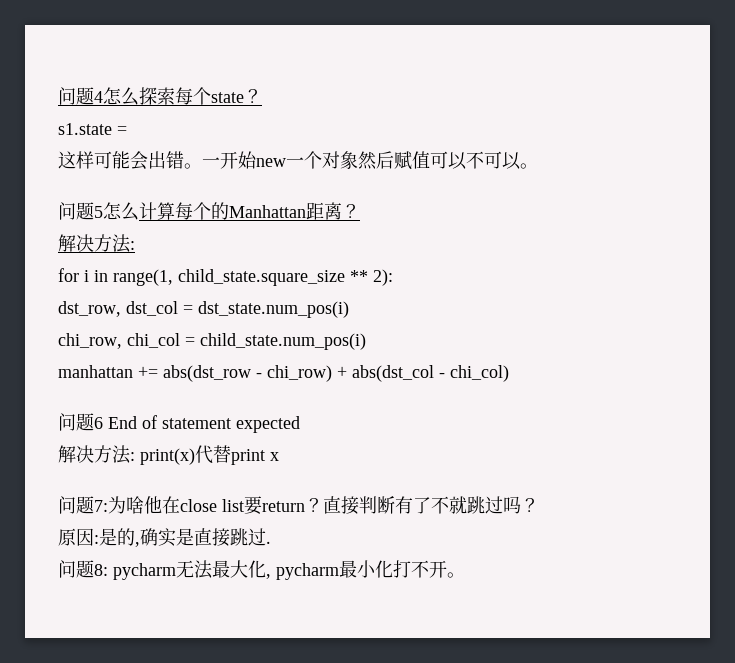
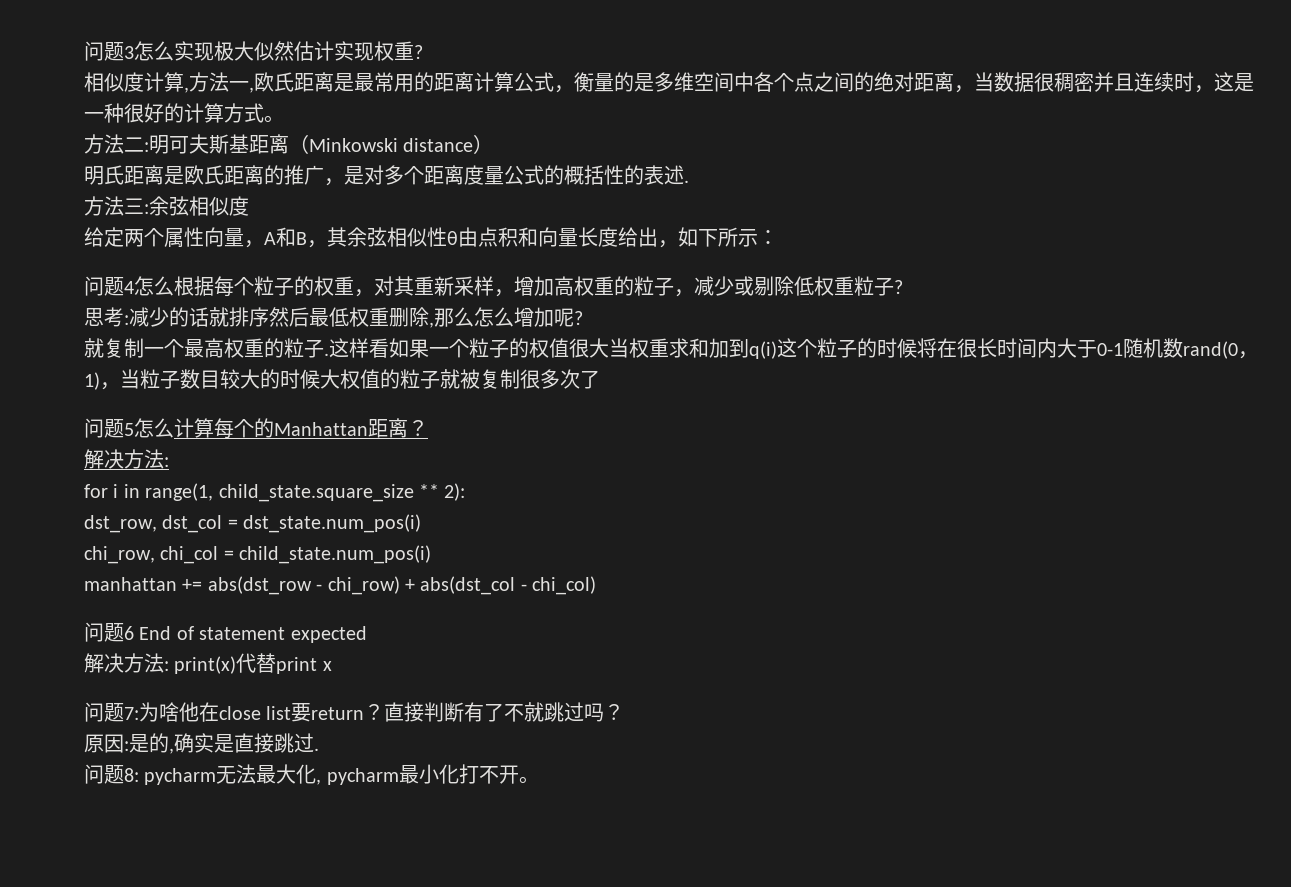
- 问题4怎么探索每个state？
- s1.state =
- 这样可能会出错。一开始new一个对象然后赋值可以不可以。
+ 问题3怎么实现极大似然估计实现权重?
+ 相似度计算,方法一,欧氏距离是最常用的距离计算公式，衡量的是多维空间中各个点之间的绝对距离，当数据很稠密并且连续时，这是一种很好的计算方式。
+ 方法二:明可夫斯基距离（Minkowski distance）
+ 明氏距离是欧氏距离的推广，是对多个距离度量公式的概括性的表述.
+ 方法三:余弦相似度
+ 给定两个属性向量，A和B，其余弦相似性θ由点积和向量长度给出，如下所示：
+ 问题4怎么根据每个粒子的权重，对其重新采样，增加高权重的粒子，减少或剔除低权重粒子?
+ 思考:减少的话就排序然后最低权重删除,那么怎么增加呢?
+ 就复制一个最高权重的粒子.这样看如果一个粒子的权值很大当权重求和加到q(i)这个粒子的时候将在很长时间内大于0-1随机数rand(0，1)，当粒子数目较大的时候大权值的粒子就被复制很多次了

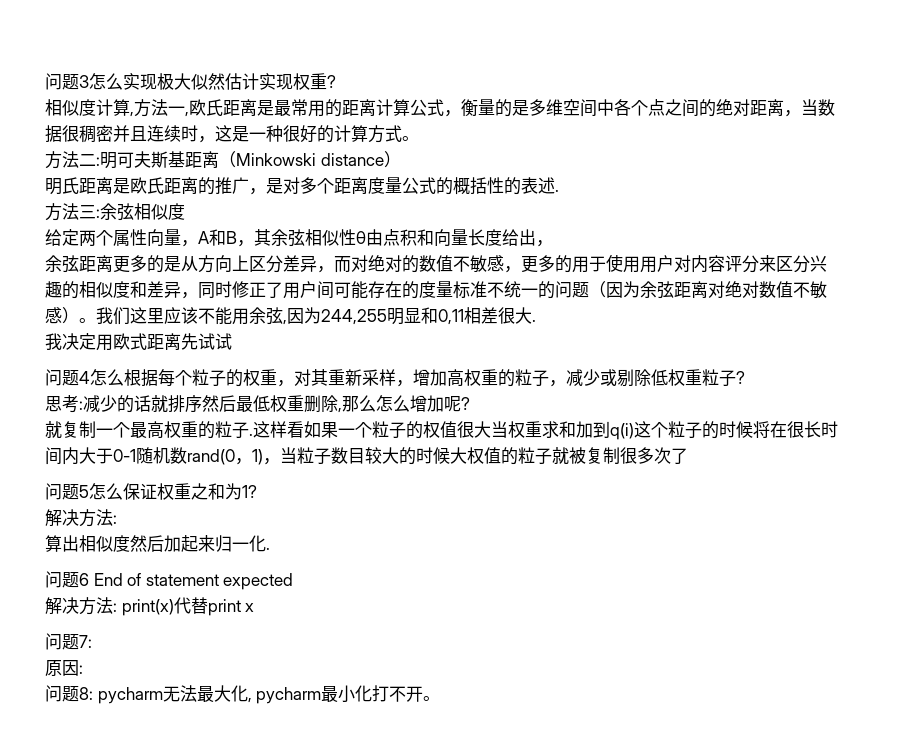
- 给定两个属性向量，A和B，其余弦相似性θ由点积和向量长度给出，如下所示：
+ 给定两个属性向量，A和B，其余弦相似性θ由点积和向量长度给出，
+ 余弦距离更多的是从方向上区分差异，而对绝对的数值不敏感，更多的用于使用用户对内容评分来区分兴趣的相似度和差异，同时修正了用户间可能存在的度量标准不统一的问题（因为余弦距离对绝对数值不敏感）。我们这里应该不能用余弦,因为244,255明显和0,11相差很大.
+ 我决定用欧式距离先试试
- 问题5怎么计算每个的Manhattan距离？
+ 问题5怎么保证权重之和为1?
  解决方法:
- for i in range(1, child_state.square_size ** 2):
- dst_row, dst_col = dst_state.num_pos(i)
- chi_row, chi_col = child_state.num_pos(i)
- manhattan += abs(dst_row - chi_row) + abs(dst_col - chi_col)
+ 算出相似度然后加起来归一化.
- 问题7:为啥他在close list要return？直接判断有了不就跳过吗？
- 原因:是的,确实是直接跳过.
+ 问题7:
+ 原因:

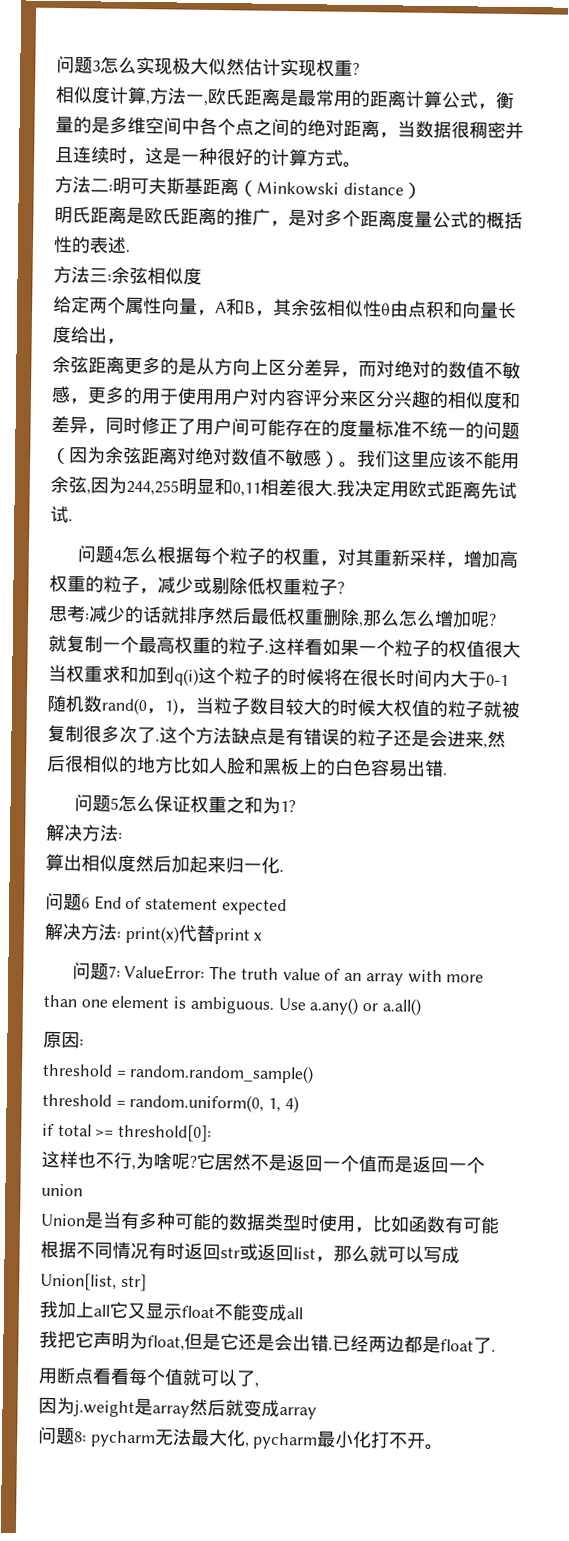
- 我们这里应该不能用余弦,因为244,255明显和0,11相差很大.
- 我决定用欧式距离先试试
+ 我们这里应该不能用余弦,因为244,255明显和0,11相差很大.我决定用欧式距离先试试.
- 这样看如果一个粒子的权值很大当权重求和加到q(i)这个粒子的时候将在很长时间内大于0-1随机数rand(0，1)，当粒子数目较大的时候大权值的粒子就被复制很多次了
+ 这样看如果一个粒子的权值很大当权重求和加到q(i)这个粒子的时候将在很长时间内大于0-1随机数rand(0，1)，当粒子数目较大的时候大权值的粒子就被复制很多次了.这个方法缺点是有错误的粒子还是会进来,然后很相似的地方比如人脸和黑板上的白色容易出错.
- 问题7:
+ 问题7: ValueError: The truth value of an array with more than one element is ambiguous. Use a.any() or a.all()
  原因:
+ threshold = random.random_sample()
+ threshold = random.uniform(0, 1, 4)
+ if total >= threshold[0]:
+ 这样也不行,为啥呢?它居然不是返回一个值而是返回一个union
+ Union是当有多种可能的数据类型时使用，比如函数有可能根据不同情况有时返回str或返回list，那么就可以写成Union[list, str]
+ 我加上all它又显示float不能变成all
+ 我把它声明为float,但是它还是会出错.已经两边都是float了.
+ 用断点看看每个值就可以了,
+ 因为j.weight是array然后就变成array

